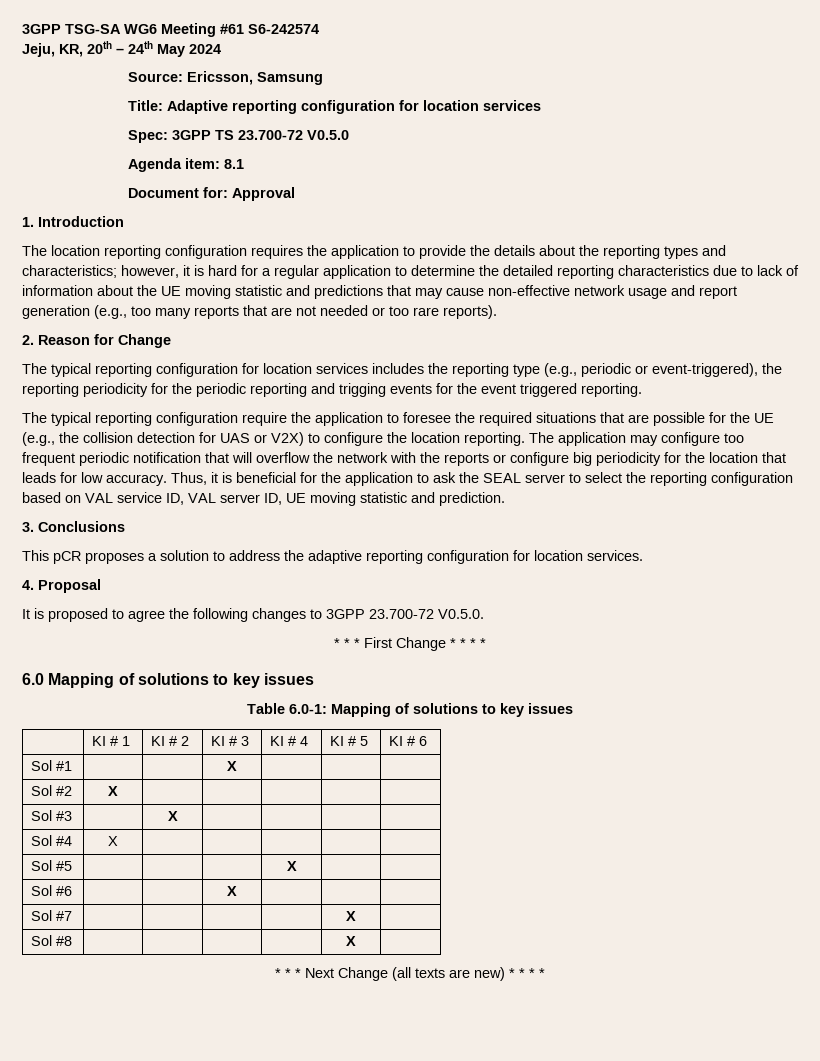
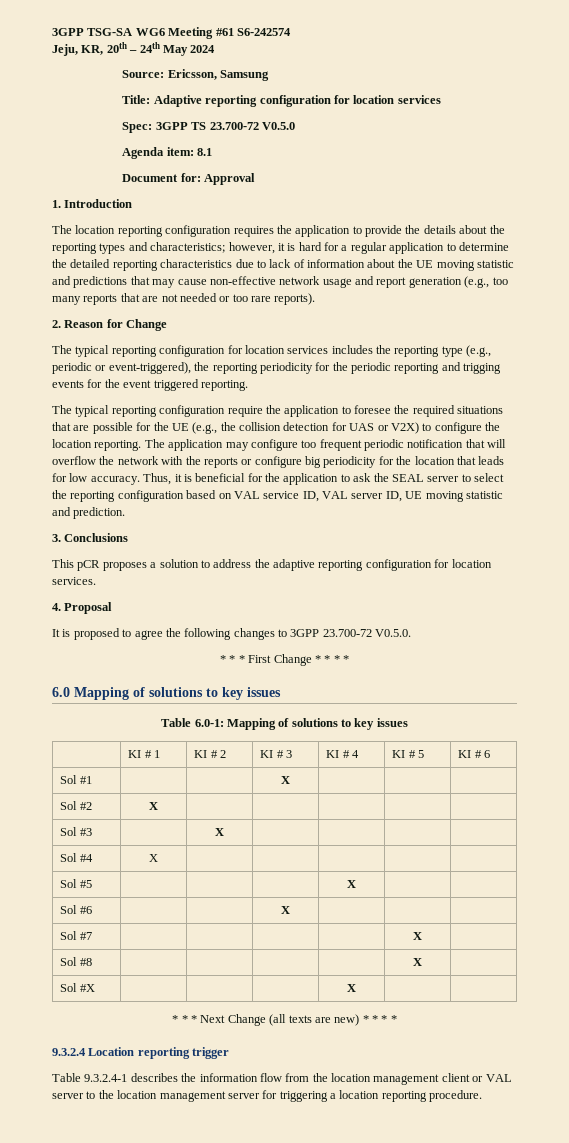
+ Sol #X | | | | X | |
+ 9.3.2.4 Location reporting trigger
+ Table 9.3.2.4-1 describes the information flow from the location management client or VAL server to the location management server for triggering a location reporting procedure.

